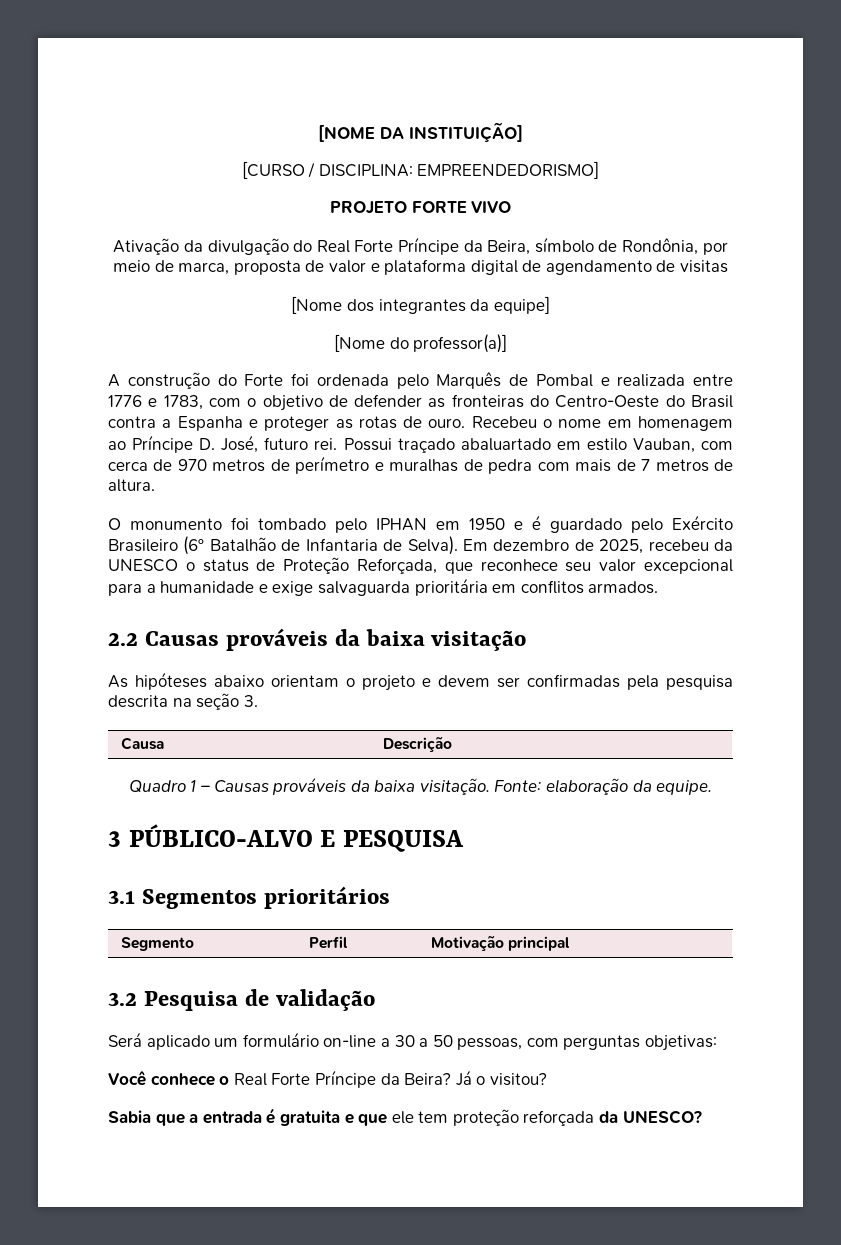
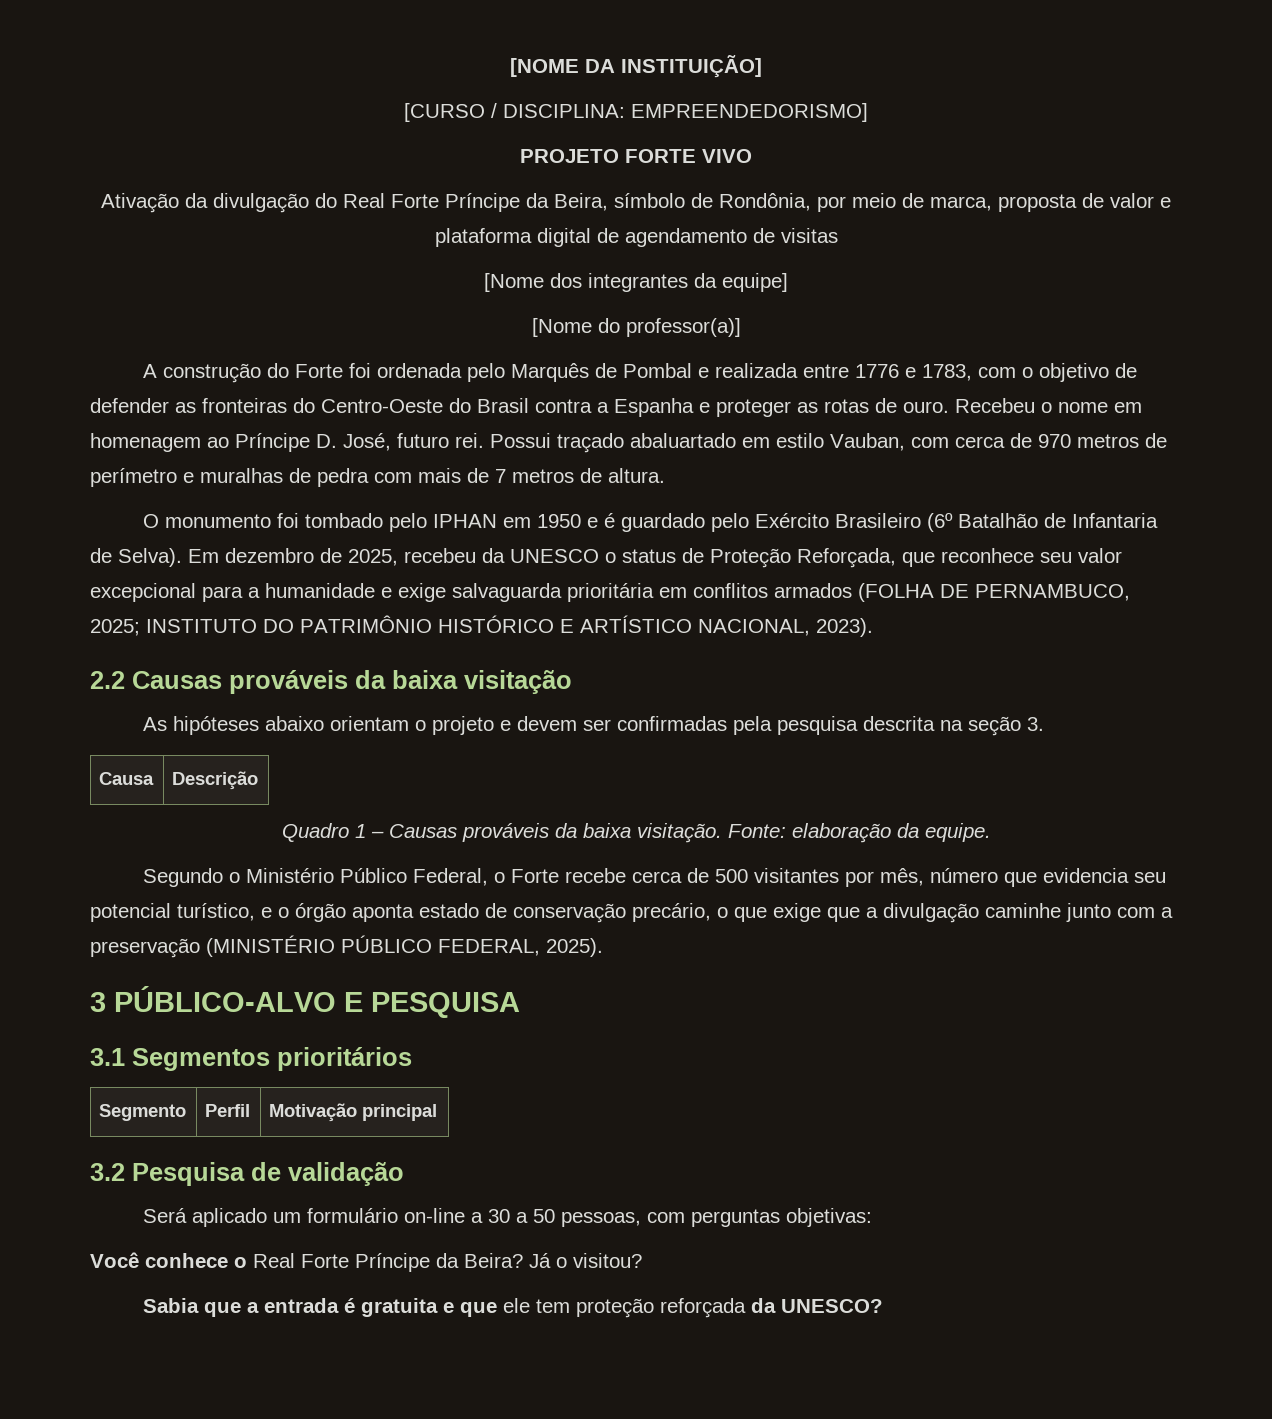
- Em dezembro de 2025, recebeu da UNESCO o status de Proteção Reforçada, que reconhece seu valor excepcional para a humanidade e exige salvaguarda prioritária em conflitos armados.
+ Em dezembro de 2025, recebeu da UNESCO o status de Proteção Reforçada, que reconhece seu valor excepcional para a humanidade e exige salvaguarda prioritária em conflitos armados (FOLHA DE PERNAMBUCO, 2025; INSTITUTO DO PATRIMÔNIO HISTÓRICO E ARTÍSTICO NACIONAL, 2023).
+ Segundo o Ministério Público Federal, o Forte recebe cerca de 500 visitantes por mês, número que evidencia seu potencial turístico, e o órgão aponta estado de conservação precário, o que exige que a divulgação caminhe junto com a preservação (MINISTÉRIO PÚBLICO FEDERAL, 2025).

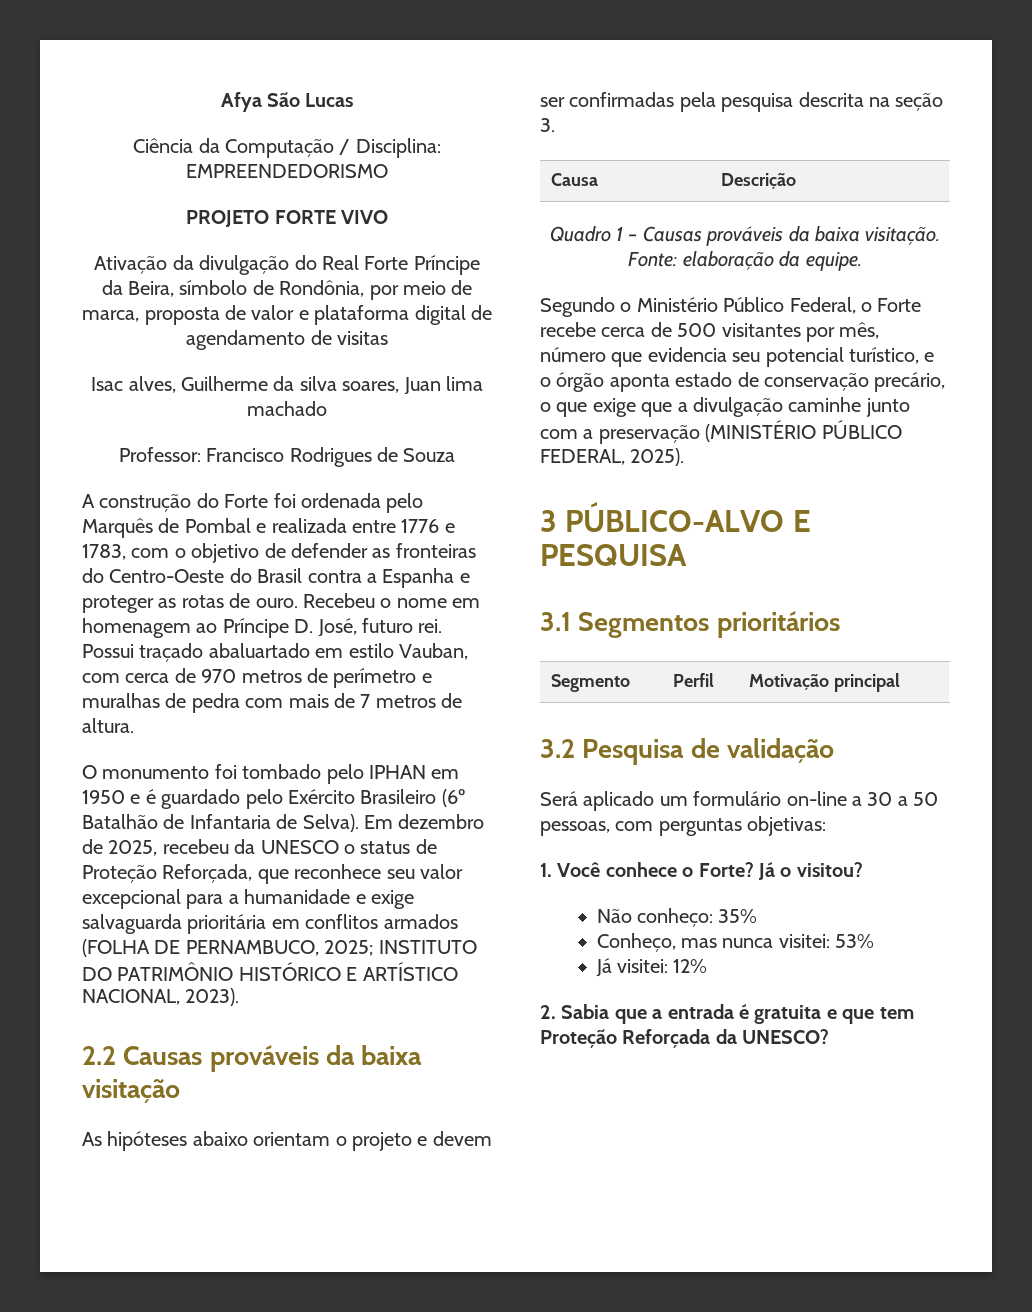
- [NOME DA INSTITUIÇÃO]
- [CURSO / DISCIPLINA: EMPREENDEDORISMO]
+ Afya São Lucas
+ Ciência da Computação / Disciplina: EMPREENDEDORISMO
- [Nome dos integrantes da equipe]
- [Nome do professor(a)]
+ Isac alves, Guilherme da silva soares, Juan lima machado
+ Professor: Francisco Rodrigues de Souza
- Você conhece o Real Forte Príncipe da Beira? Já o visitou?
- Sabia que a entrada é gratuita e que ele tem proteção reforçada da UNESCO?
+ 1. Você conhece o Forte? Já o visitou?
+ Não conheço: 35%
+ Conheço, mas nunca visitei: 53%
+ Já visitei: 12%
+ 2. Sabia que a entrada é gratuita e que tem Proteção Reforçada da UNESCO?

